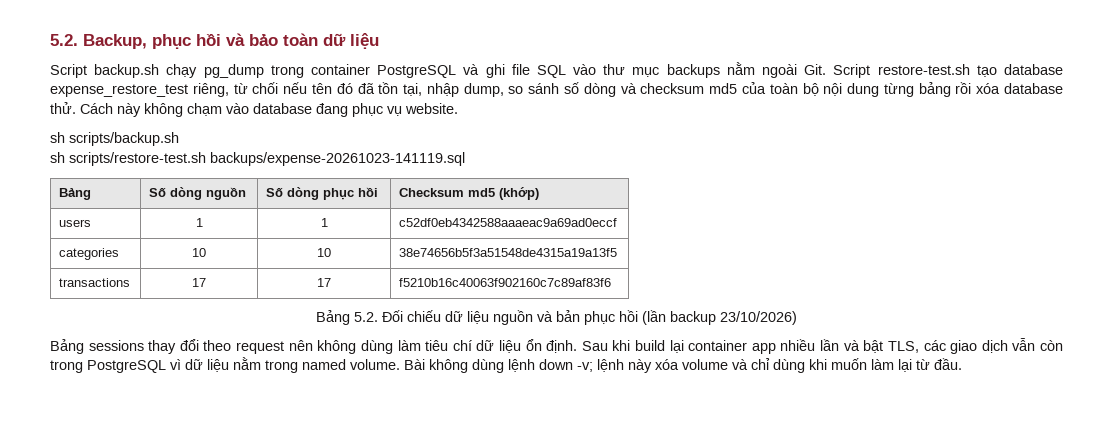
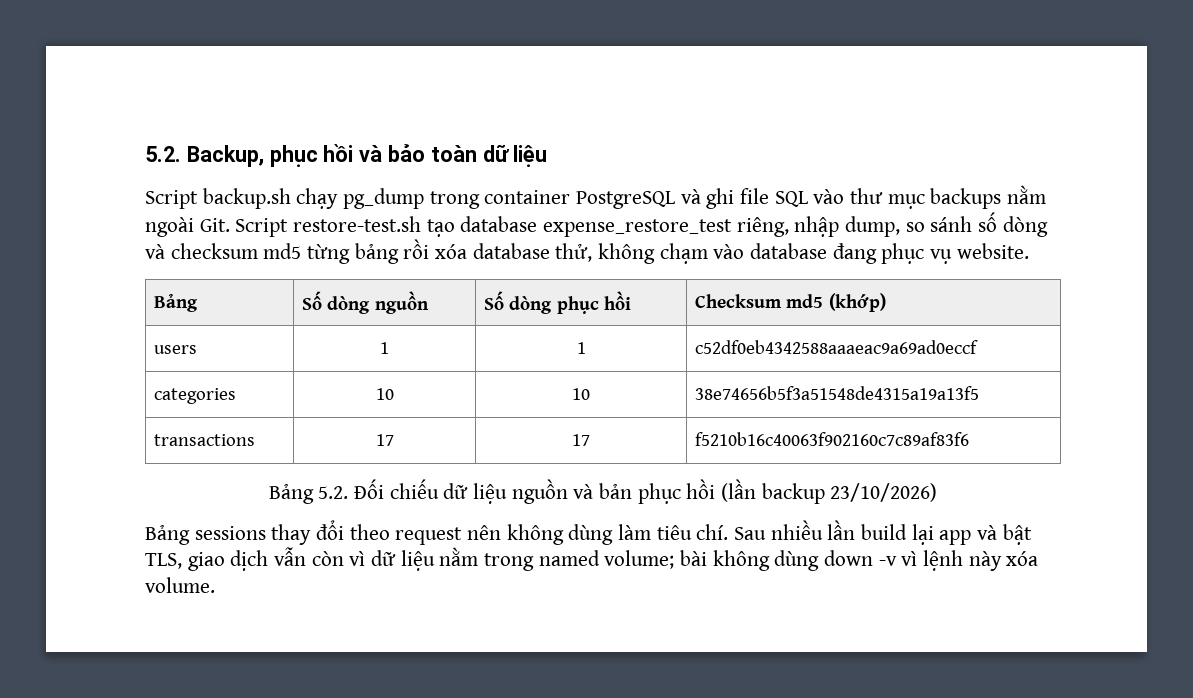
- Script backup.sh chạy pg_dump trong container PostgreSQL và ghi file SQL vào thư mục backups nằm ngoài Git. Script restore-test.sh tạo database expense_restore_test riêng, từ chối nếu tên đó đã tồn tại, nhập dump, so sánh số dòng và checksum md5 của toàn bộ nội dung từng bảng rồi xóa database thử. Cách này không chạm vào database đang phục vụ website.
+ Script backup.sh chạy pg_dump trong container PostgreSQL và ghi file SQL vào thư mục backups nằm ngoài Git. Script restore-test.sh tạo database expense_restore_test riêng, nhập dump, so sánh số dòng và checksum md5 từng bảng rồi xóa database thử, không chạm vào database đang phục vụ website.
- sh scripts/backup.sh
- sh scripts/restore-test.sh backups/expense-20261023-141119.sql
- Bảng sessions thay đổi theo request nên không dùng làm tiêu chí dữ liệu ổn định. Sau khi build lại container app nhiều lần và bật TLS, các giao dịch vẫn còn trong PostgreSQL vì dữ liệu nằm trong named volume. Bài không dùng lệnh down -v; lệnh này xóa volume và chỉ dùng khi muốn làm lại từ đầu.
+ Bảng sessions thay đổi theo request nên không dùng làm tiêu chí. Sau nhiều lần build lại app và bật TLS, giao dịch vẫn còn vì dữ liệu nằm trong named volume; bài không dùng down -v vì lệnh này xóa volume.

